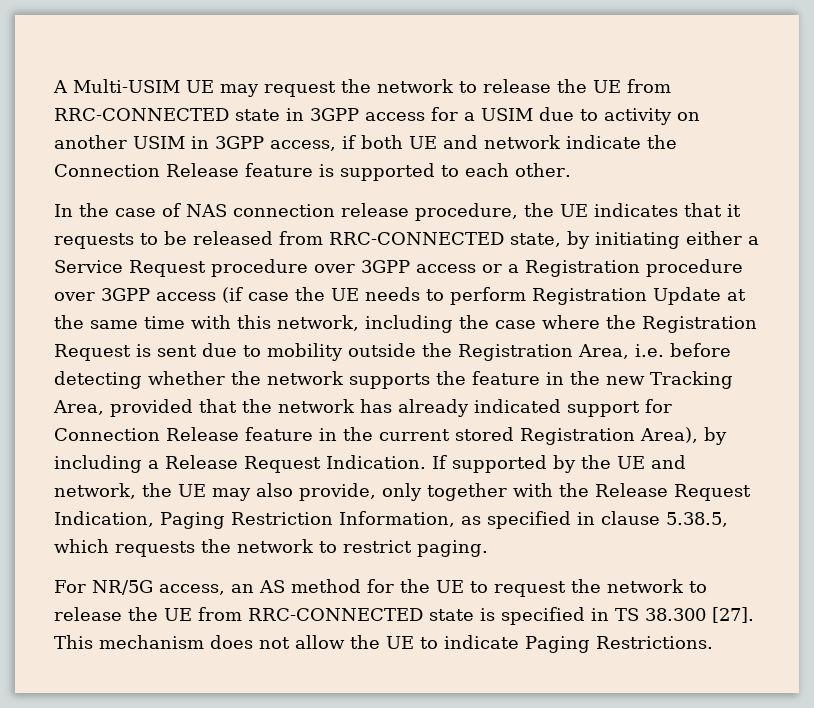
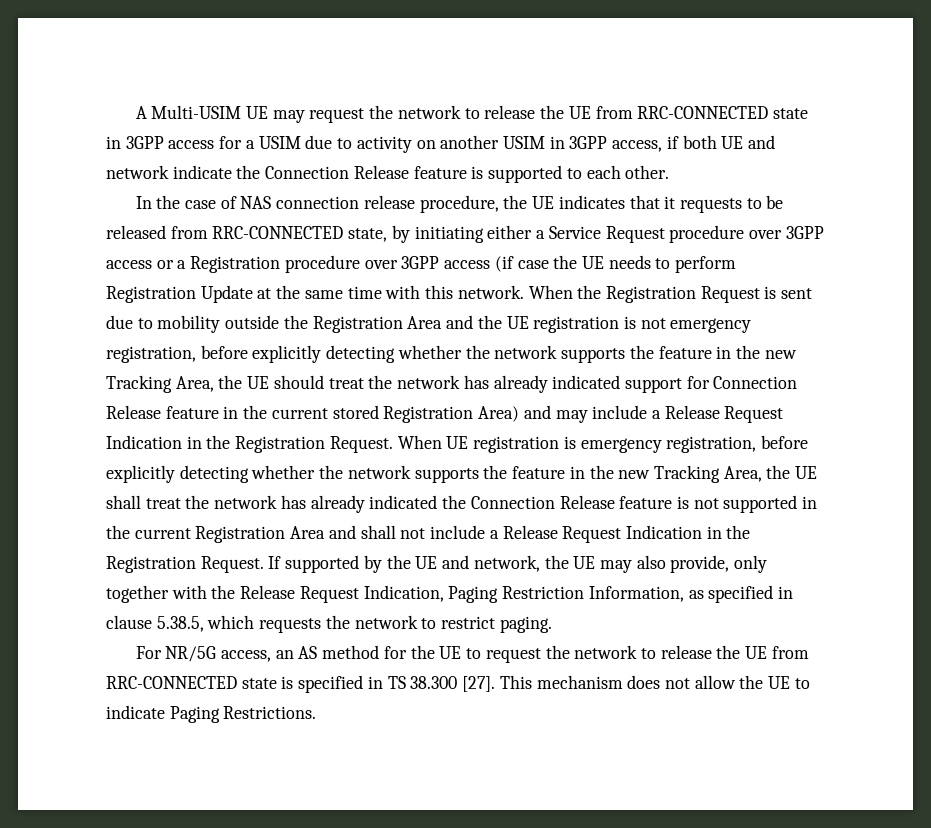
- In the case of NAS connection release procedure, the UE indicates that it requests to be released from RRC-CONNECTED state, by initiating either a Service Request procedure over 3GPP access or a Registration procedure over 3GPP access (if case the UE needs to perform Registration Update at the same time with this network, including the case where the Registration Request is sent due to mobility outside the Registration Area, i.e. before detecting whether the network supports the feature in the new Tracking Area, provided that the network has already indicated support for Connection Release feature in the current stored Registration Area), by including a Release Request Indication.
+ In the case of NAS connection release procedure, the UE indicates that it requests to be released from RRC-CONNECTED state, by initiating either a Service Request procedure over 3GPP access or a Registration procedure over 3GPP access (if case the UE needs to perform Registration Update at the same time with this network. When the Registration Request is sent due to mobility outside the Registration Area and the UE registration is not emergency registration, before explicitly detecting whether the network supports the feature in the new Tracking Area, the UE should treat the network has already indicated support for Connection Release feature in the current stored Registration Area) and may include a Release Request Indication in the Registration Request. When UE registration is emergency registration, before explicitly detecting whether the network supports the feature in the new Tracking Area, the UE shall treat the network has already indicated the Connection Release feature is not supported in the current Registration Area and shall not include a Release Request Indication in the Registration Request.

